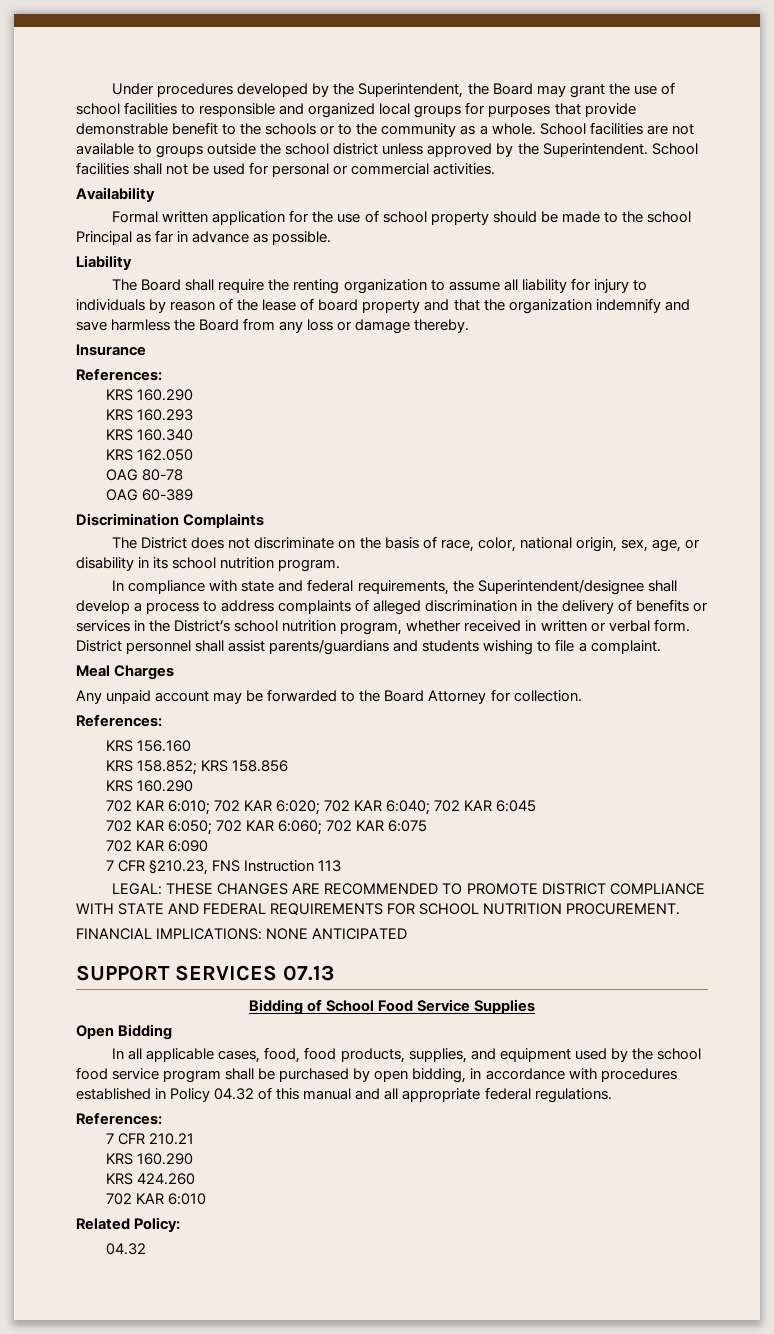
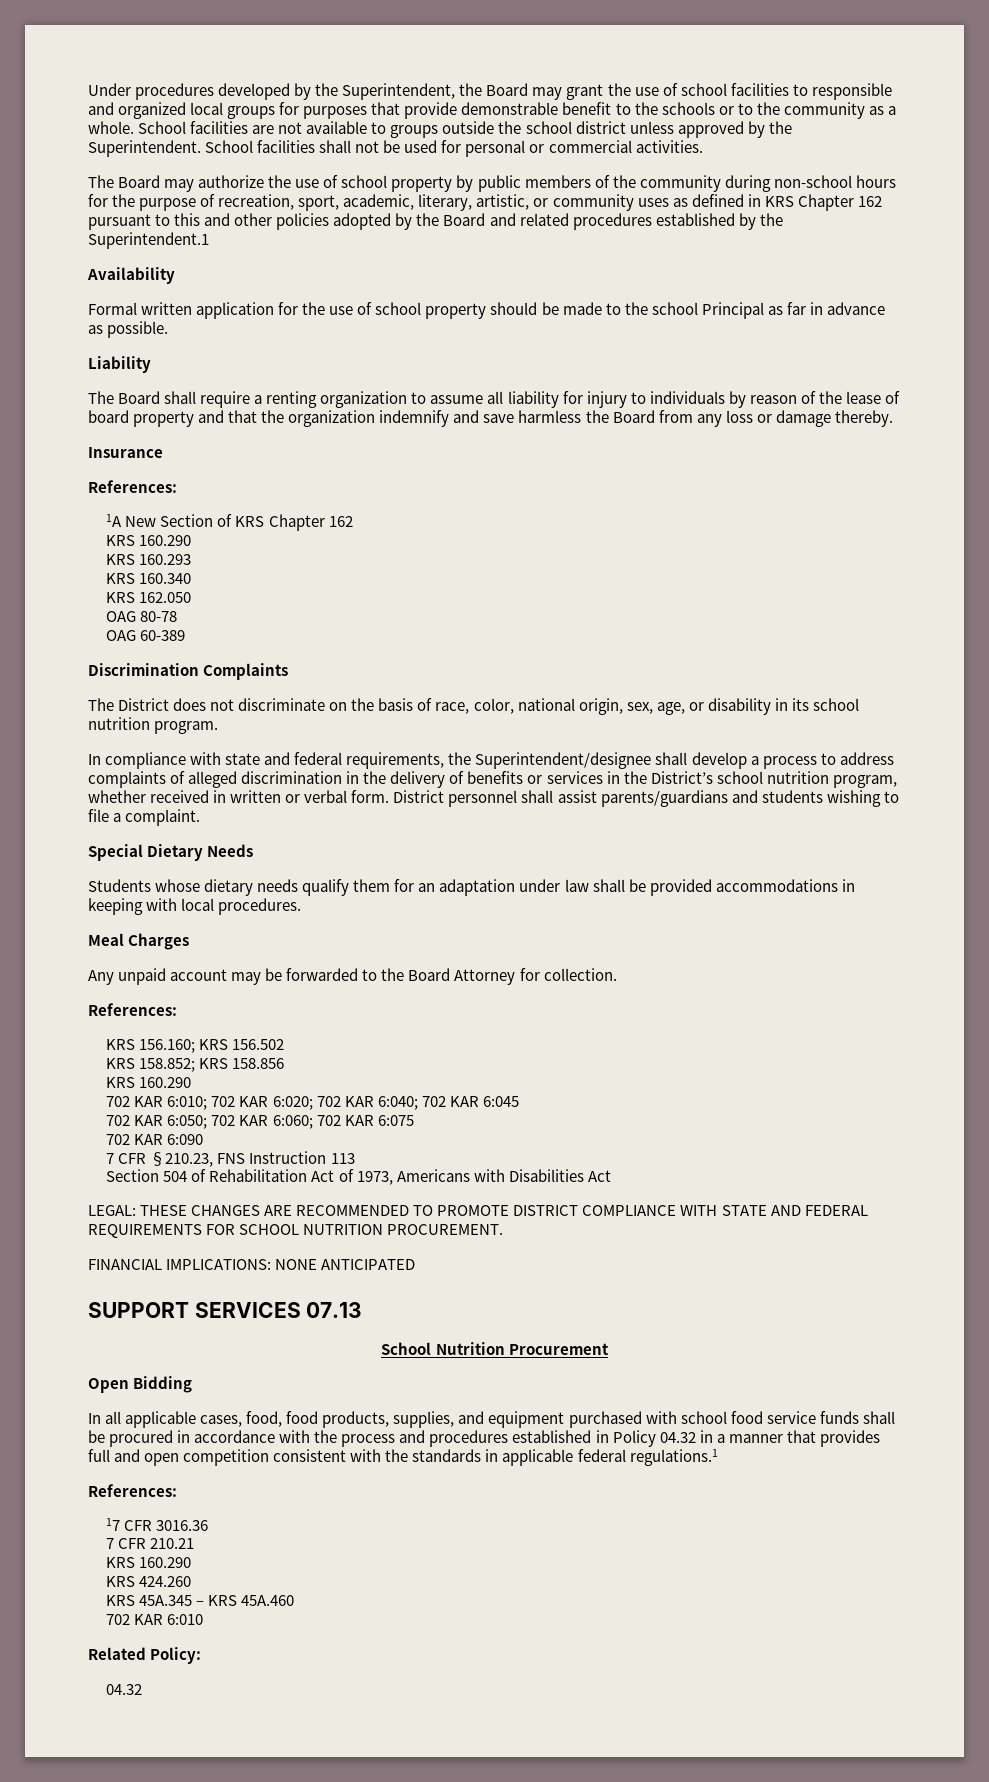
+ The Board may authorize the use of school property by public members of the community during non-school hours for the purpose of recreation, sport, academic, literary, artistic, or community uses as defined in KRS Chapter 162 pursuant to this and other policies adopted by the Board and related procedures established by the Superintendent.1
- The Board shall require the renting organization to assume all liability for injury to individuals by reason of the lease of board property and that the organization indemnify and save harmless the Board from any loss or damage thereby.
+ The Board shall require a renting organization to assume all liability for injury to individuals by reason of the lease of board property and that the organization indemnify and save harmless the Board from any loss or damage thereby.
+ 1A New Section of KRS Chapter 162
+ Special Dietary Needs
+ Students whose dietary needs qualify them for an adaptation under law shall be provided accommodations in keeping with local procedures.
- KRS 156.160
+ KRS 156.160; KRS 156.502
+ Section 504 of Rehabilitation Act of 1973, Americans with Disabilities Act
- Bidding of School Food Service Supplies
+ School Nutrition Procurement
- In all applicable cases, food, food products, supplies, and equipment used by the school food service program shall be purchased by open bidding, in accordance with procedures established in Policy 04.32 of this manual and all appropriate federal regulations.
+ In all applicable cases, food, food products, supplies, and equipment purchased with school food service funds shall be procured in accordance with the process and procedures established in Policy 04.32 in a manner that provides full and open competition consistent with the standards in applicable federal regulations.1
  References:
+ 17 CFR 3016.36
+ KRS 45A.345 – KRS 45A.460

